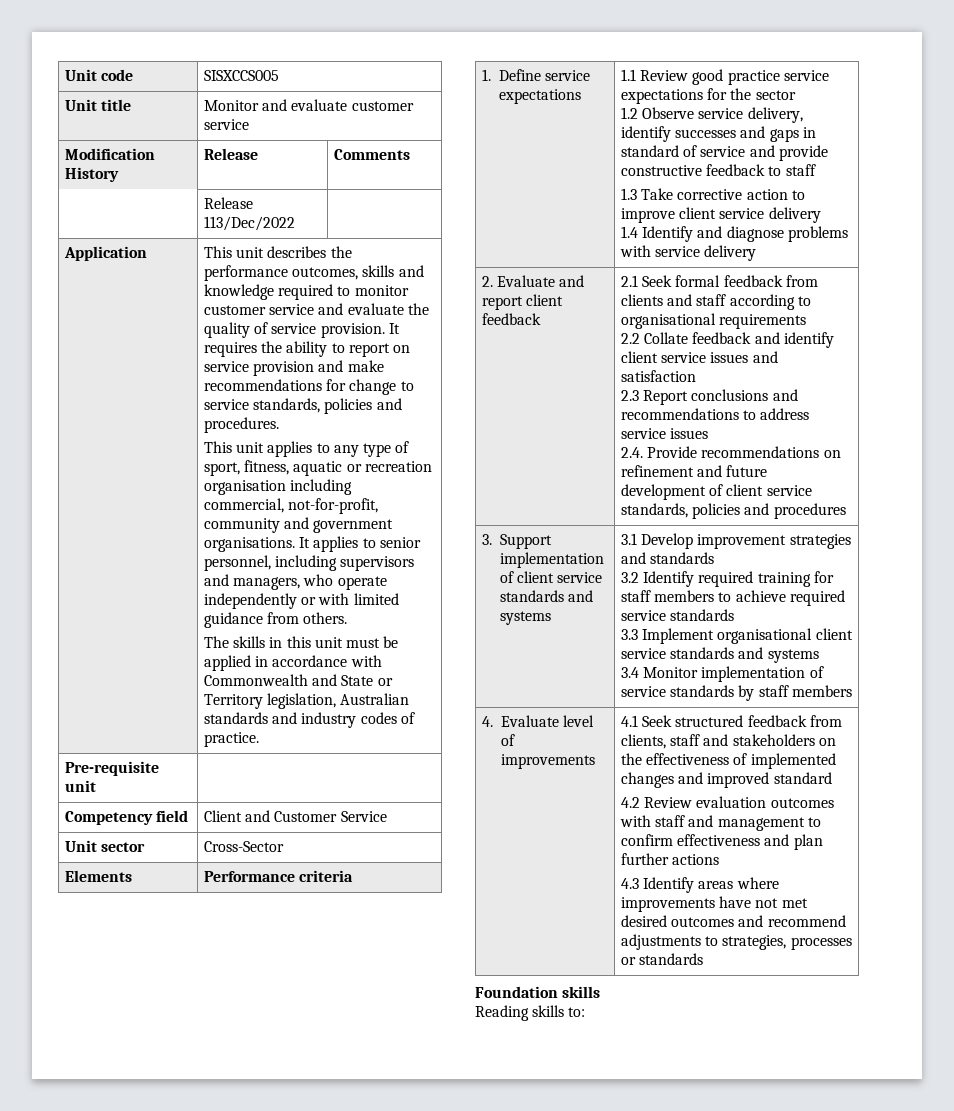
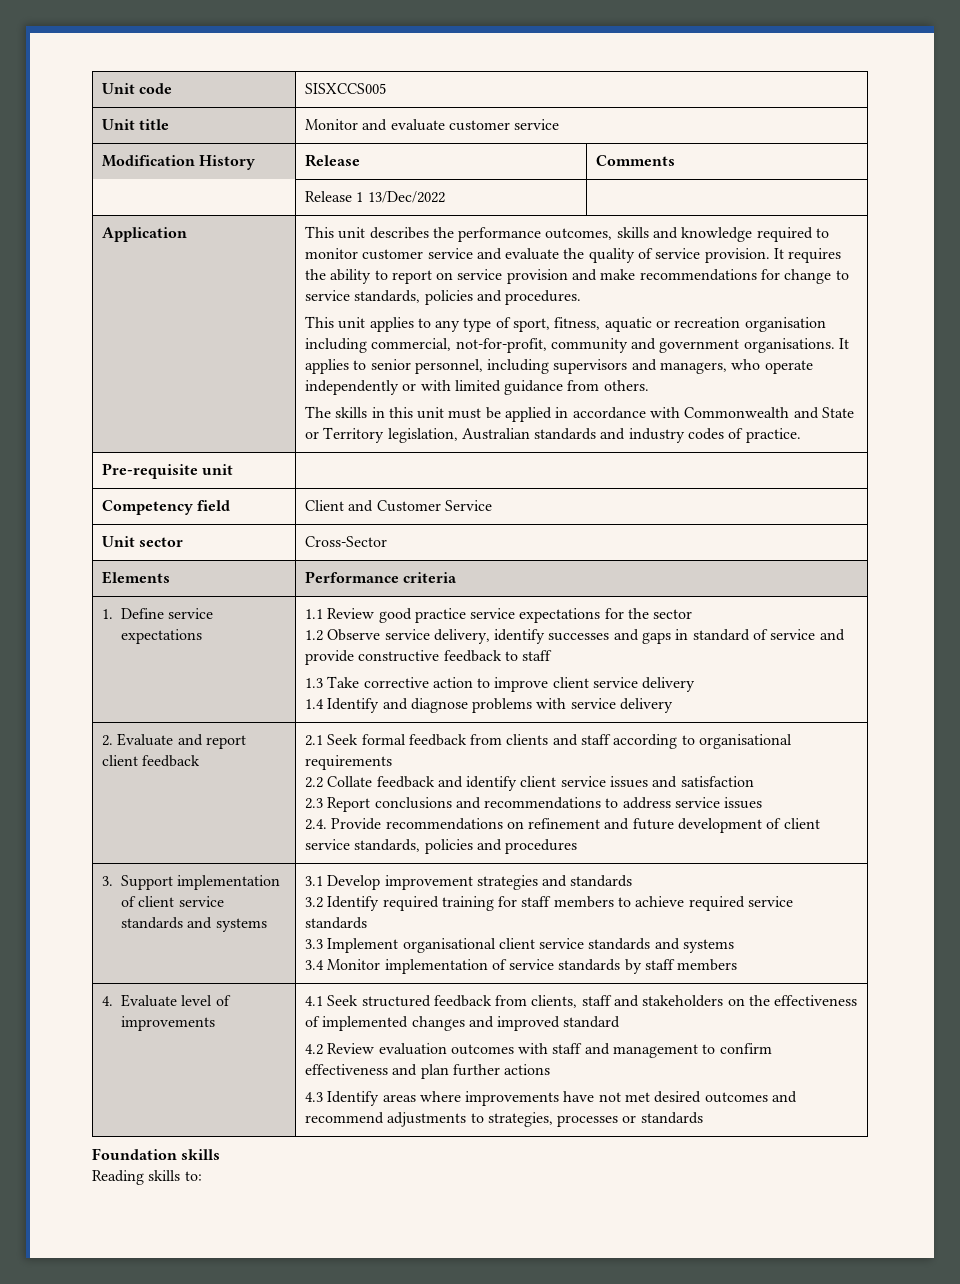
- | Release 113/Dec/2022 |
+ | Release 1 13/Dec/2022 |

